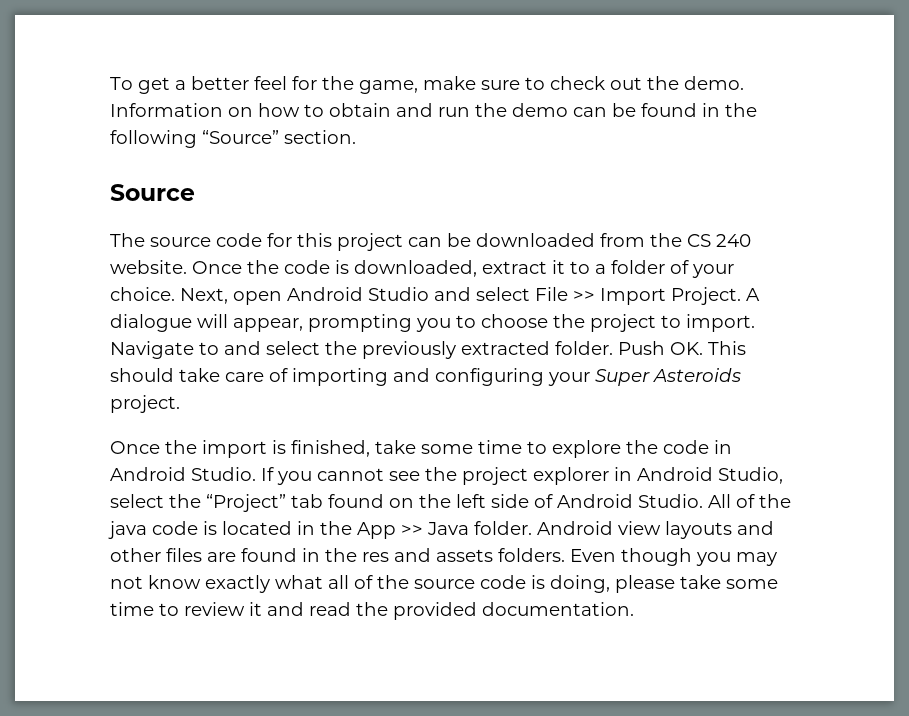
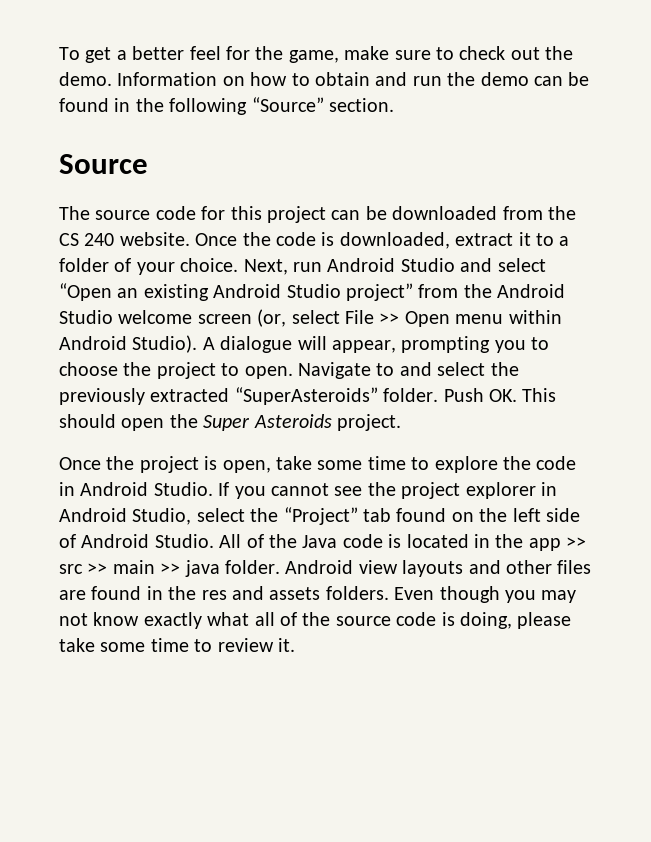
- Next, open Android Studio and select File >> Import Project.
+ Next, run Android Studio and select “Open an existing Android Studio project” from the Android Studio welcome screen (or, select File >> Open menu within Android Studio).
- A dialogue will appear, prompting you to choose the project to import.
+ A dialogue will appear, prompting you to choose the project to open.
- Navigate to and select the previously extracted folder.
+ Navigate to and select the previously extracted “SuperAsteroids” folder.
- Push OK. This should take care of importing and configuring your Super Asteroids project.
+ Push OK. This should open the Super Asteroids project.
- Once the import is finished, take some time to explore the code in Android Studio.
+ Once the project is open, take some time to explore the code in Android Studio.
- All of the java code is located in the App >> Java folder.
+ All of the Java code is located in the app >> src >> main >> java folder.
- Even though you may not know exactly what all of the source code is doing, please take some time to review it and read the provided documentation.
+ Even though you may not know exactly what all of the source code is doing, please take some time to review it.

